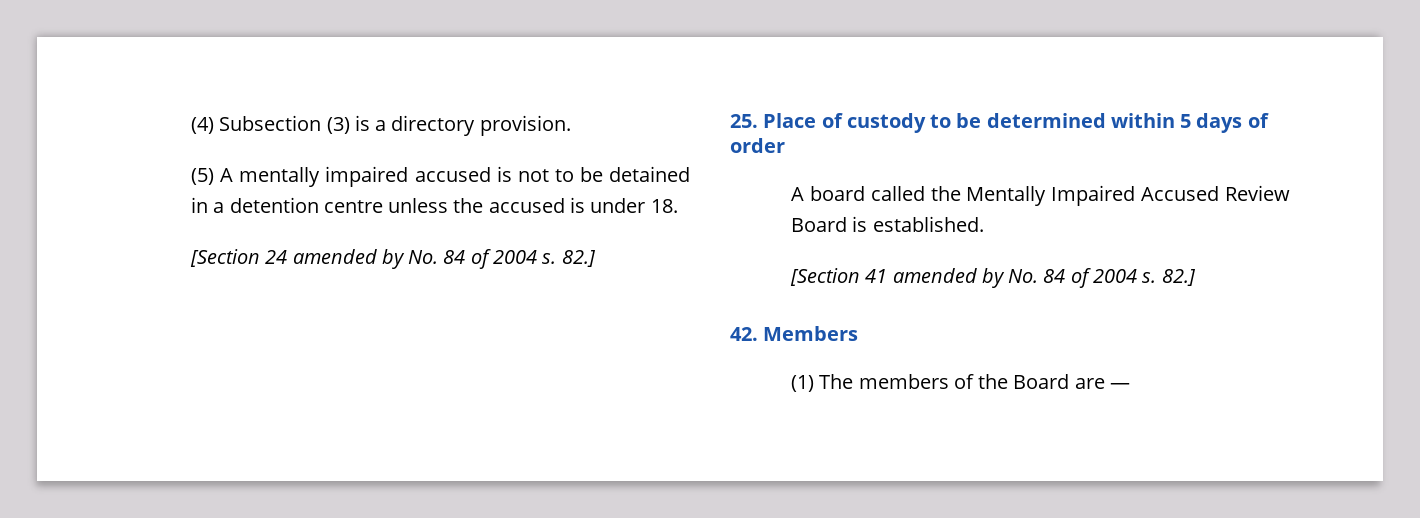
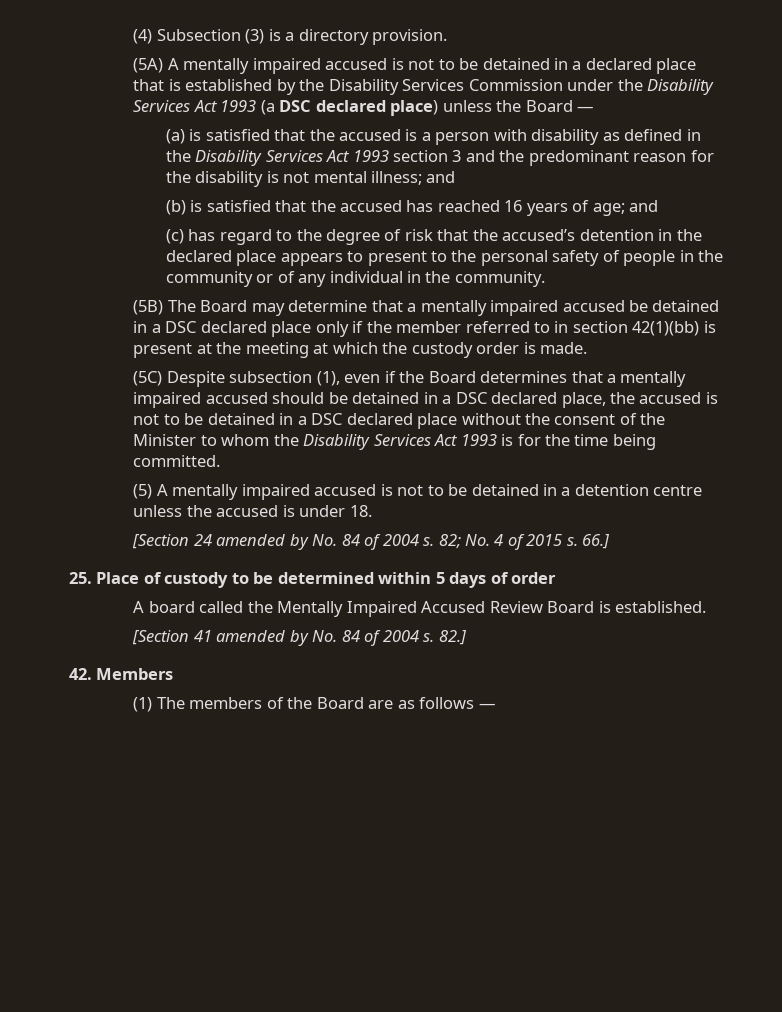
+ (5A) A mentally impaired accused is not to be detained in a declared place that is established by the Disability Services Commission under the Disability Services Act 1993 (a DSC declared place) unless the Board —
+ (a) is satisfied that the accused is a person with disability as defined in the Disability Services Act 1993 section 3 and the predominant reason for the disability is not mental illness; and
+ (b) is satisfied that the accused has reached 16 years of age; and
+ (c) has regard to the degree of risk that the accused’s detention in the declared place appears to present to the personal safety of people in the community or of any individual in the community.
+ (5B) The Board may determine that a mentally impaired accused be detained in a DSC declared place only if the member referred to in section 42(1)(bb) is present at the meeting at which the custody order is made.
+ (5C) Despite subsection (1), even if the Board determines that a mentally impaired accused should be detained in a DSC declared place, the accused is not to be detained in a DSC declared place without the consent of the Minister to whom the Disability Services Act 1993 is for the time being committed.
- [Section 24 amended by No. 84 of 2004 s. 82.]
+ [Section 24 amended by No. 84 of 2004 s. 82; No. 4 of 2015 s. 66.]
- (1) The members of the Board are —
+ (1) The members of the Board are as follows —

